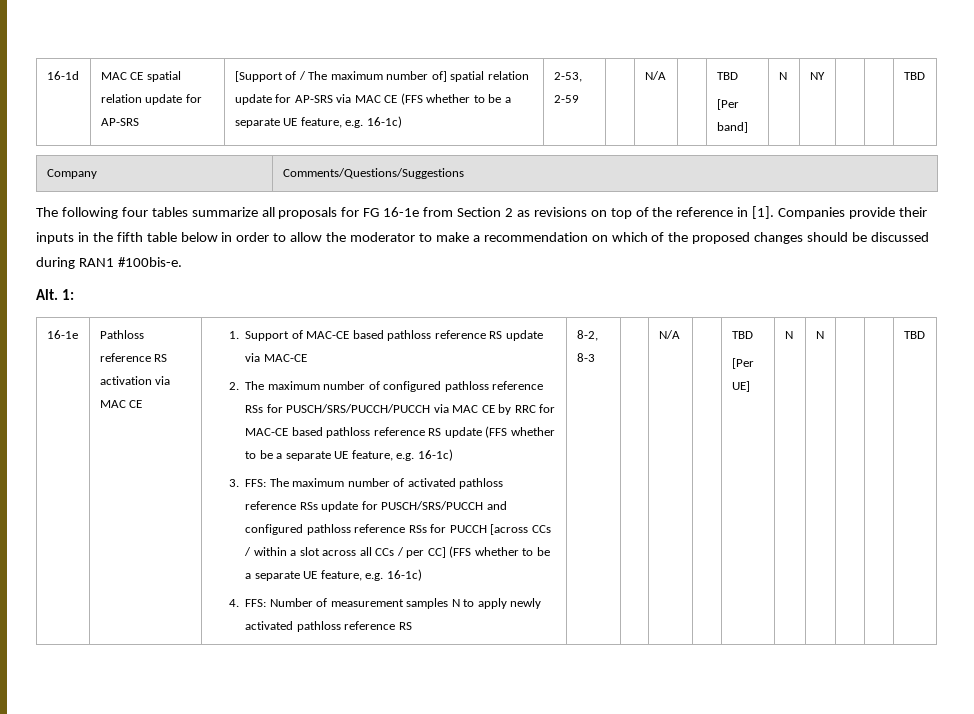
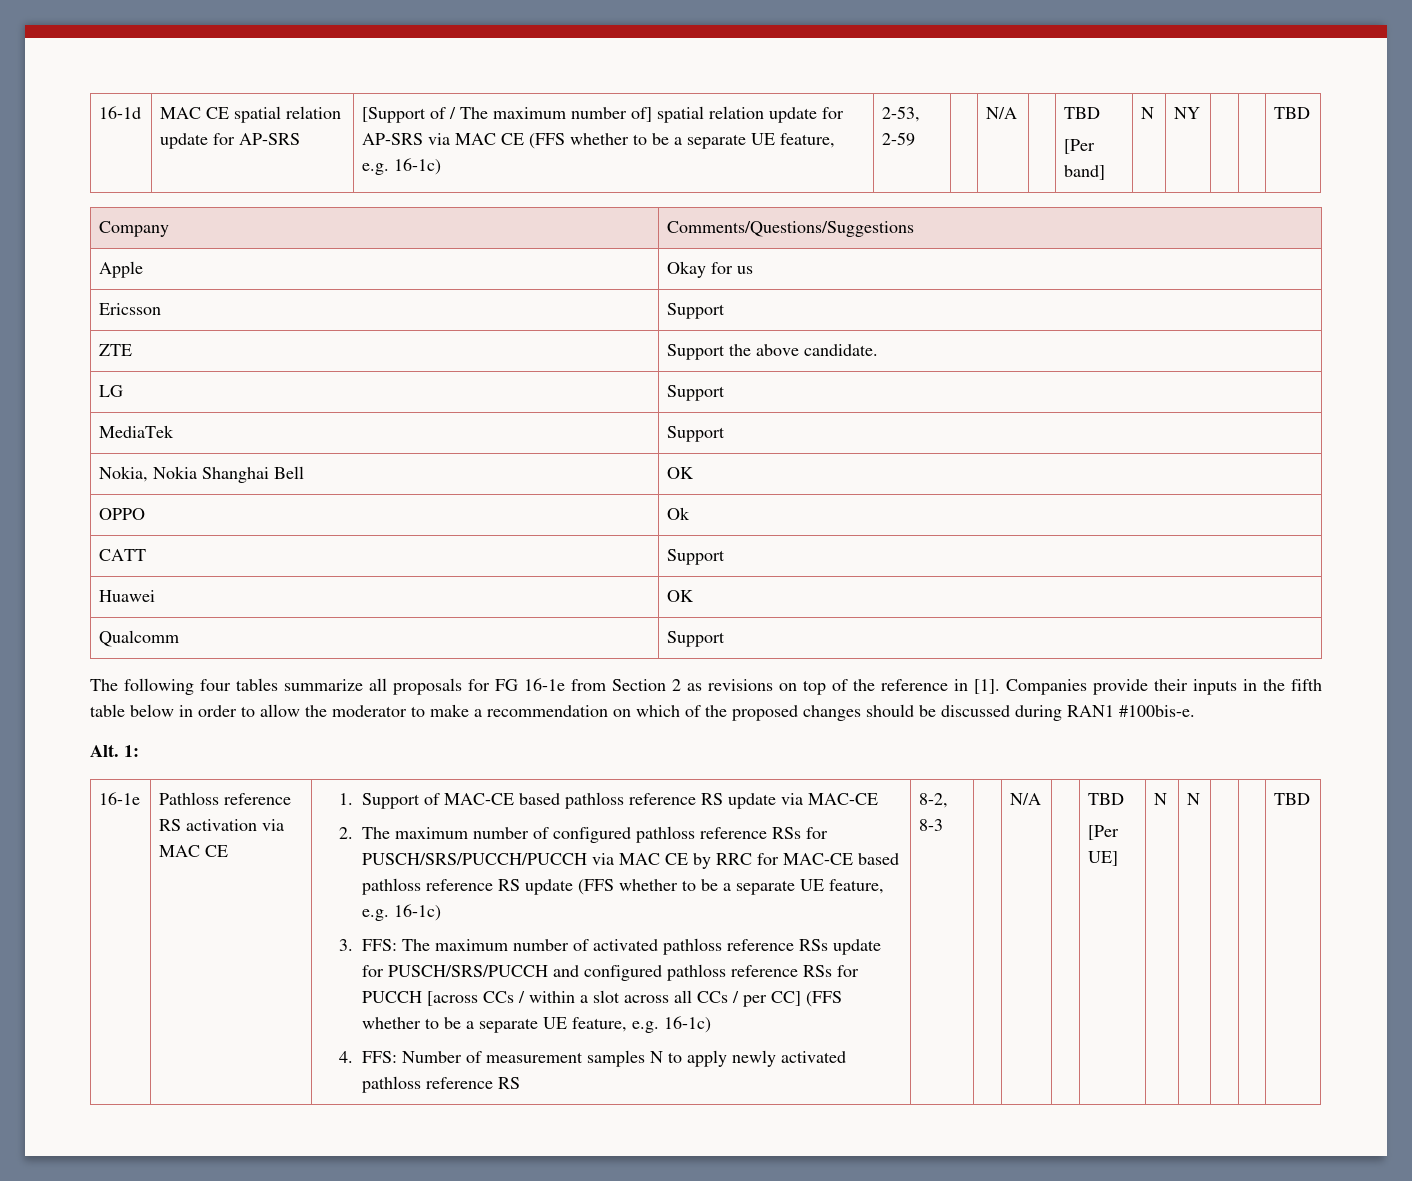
+ Apple | Okay for us
+ Ericsson | Support
+ ZTE | Support the above candidate.
+ LG | Support
+ MediaTek | Support
+ Nokia, Nokia Shanghai Bell | OK
+ OPPO | Ok
+ CATT | Support
+ Huawei | OK
+ Qualcomm | Support

